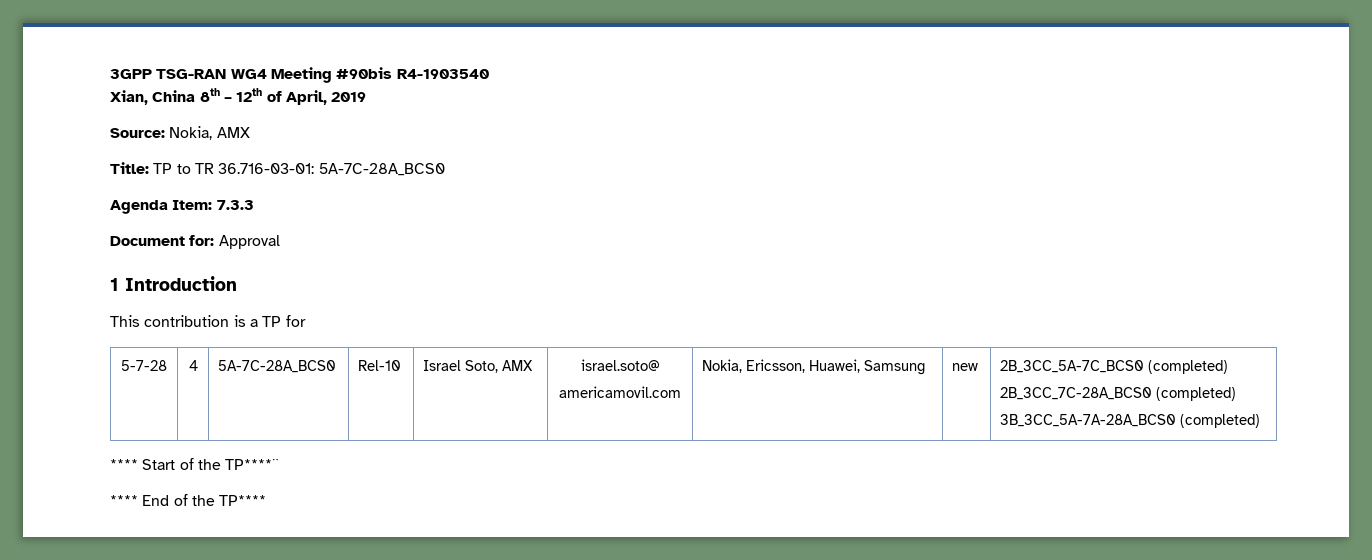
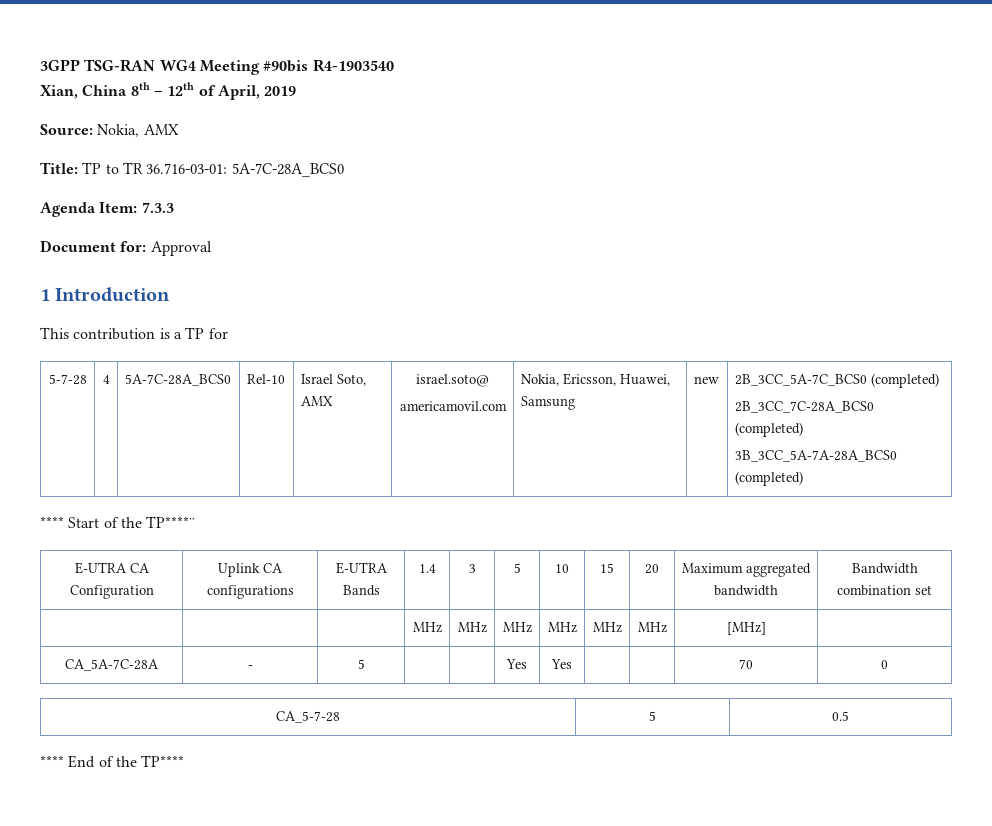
+ E-UTRA CA Configuration | Uplink CA configurations | E-UTRA Bands | 1.4 | 3 | 5 | 10 | 15 | 20 | Maximum aggregated bandwidth | Bandwidth combination set
+ | | | MHz | MHz | MHz | MHz | MHz | MHz | [MHz] |
+ CA_5A-7C-28A | - | 5 | | | Yes | Yes | | | 70 | 0
+ CA_5-7-28 | 5 | 0.5

